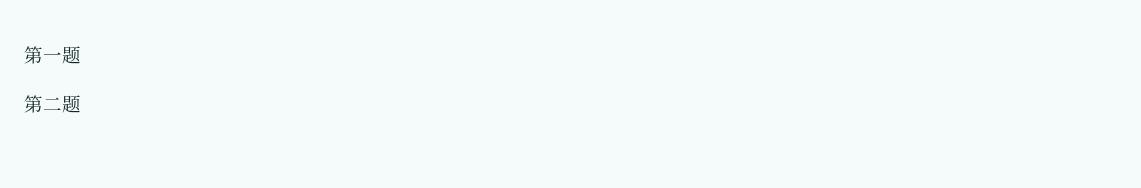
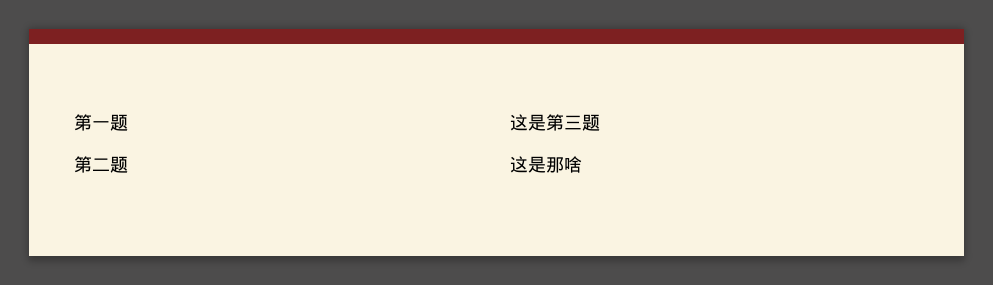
+ 这是第三题
+ 这是那啥

